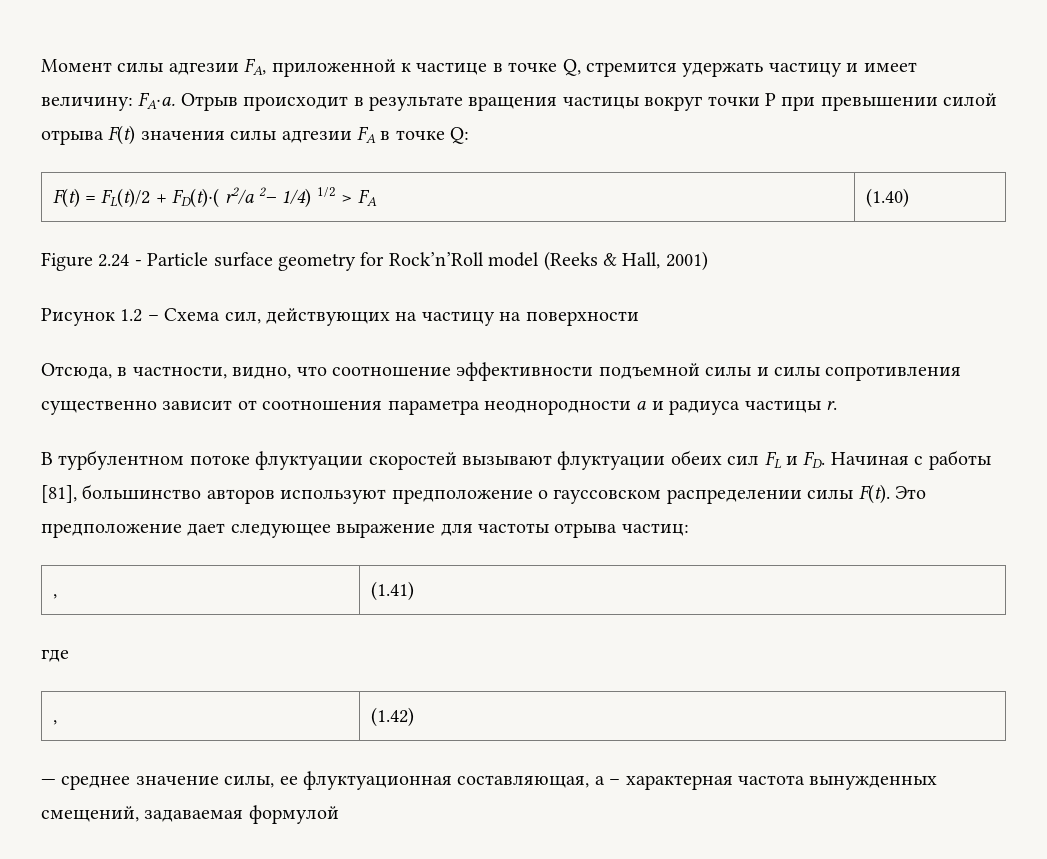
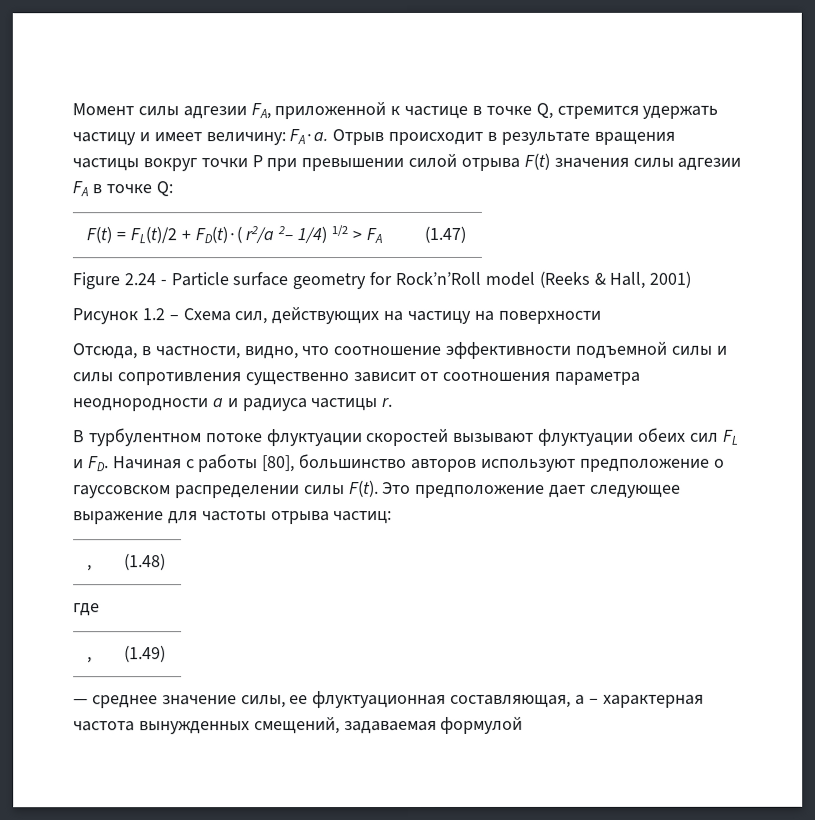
- F(t) = FL(t)/2 + FD(t)∙( r2/a 2– 1/4) 1/2 > FA | (1.40)
+ F(t) = FL(t)/2 + FD(t)∙( r2/a 2– 1/4) 1/2 > FA | (1.47)
- В турбулентном потоке флуктуации скоростей вызывают флуктуации обеих сил FL и FD. Начиная с работы [81], большинство авторов используют предположение о гауссовском распределении силы F(t).
+ В турбулентном потоке флуктуации скоростей вызывают флуктуации обеих сил FL и FD. Начиная с работы [80], большинство авторов используют предположение о гауссовском распределении силы F(t).
- , | (1.41)
+ , | (1.48)
- , | (1.42)
+ , | (1.49)

